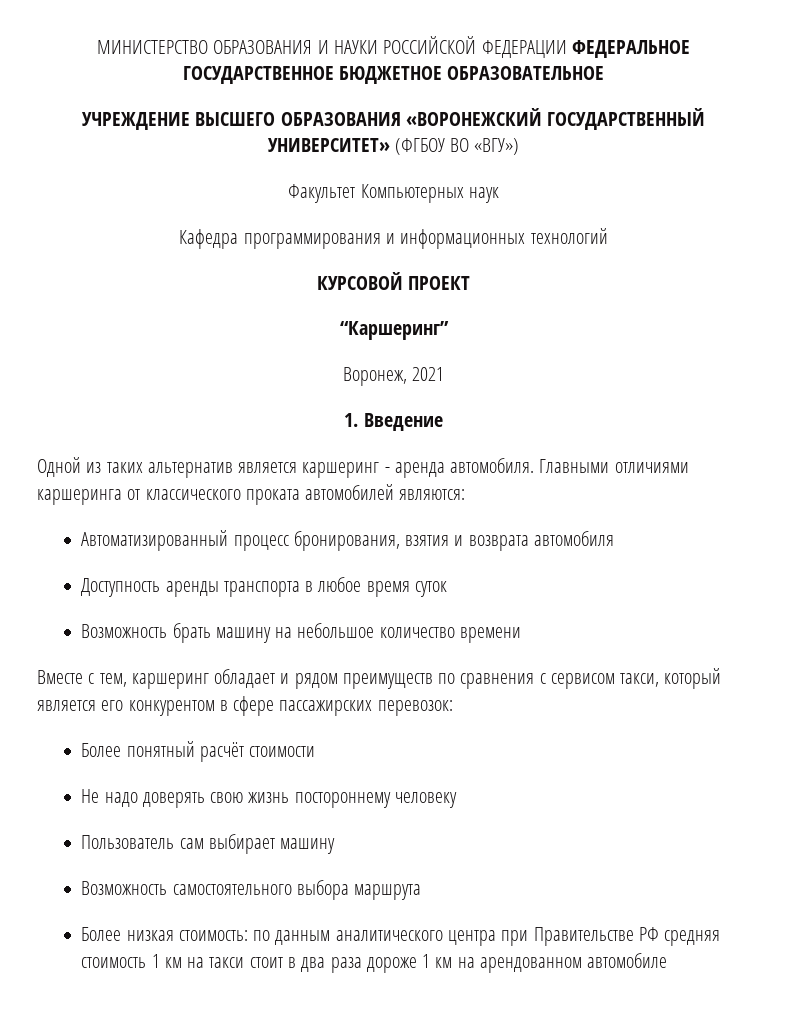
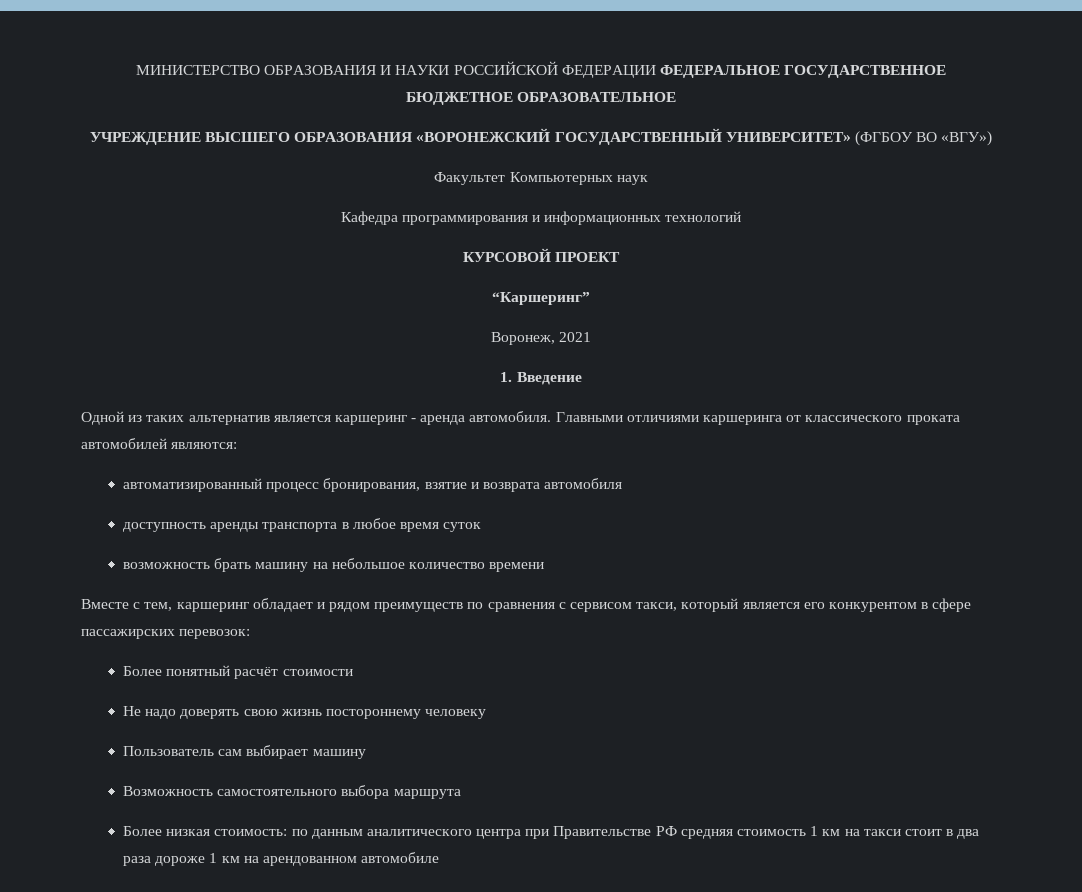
- Автоматизированный процесс бронирования, взятия и возврата автомобиля
+ автоматизированный процесс бронирования, взятие и возврата автомобиля
- Доступность аренды транспорта в любое время суток
+ доступность аренды транспорта в любое время суток
- Возможность брать машину на небольшое количество времени
+ возможность брать машину на небольшое количество времени

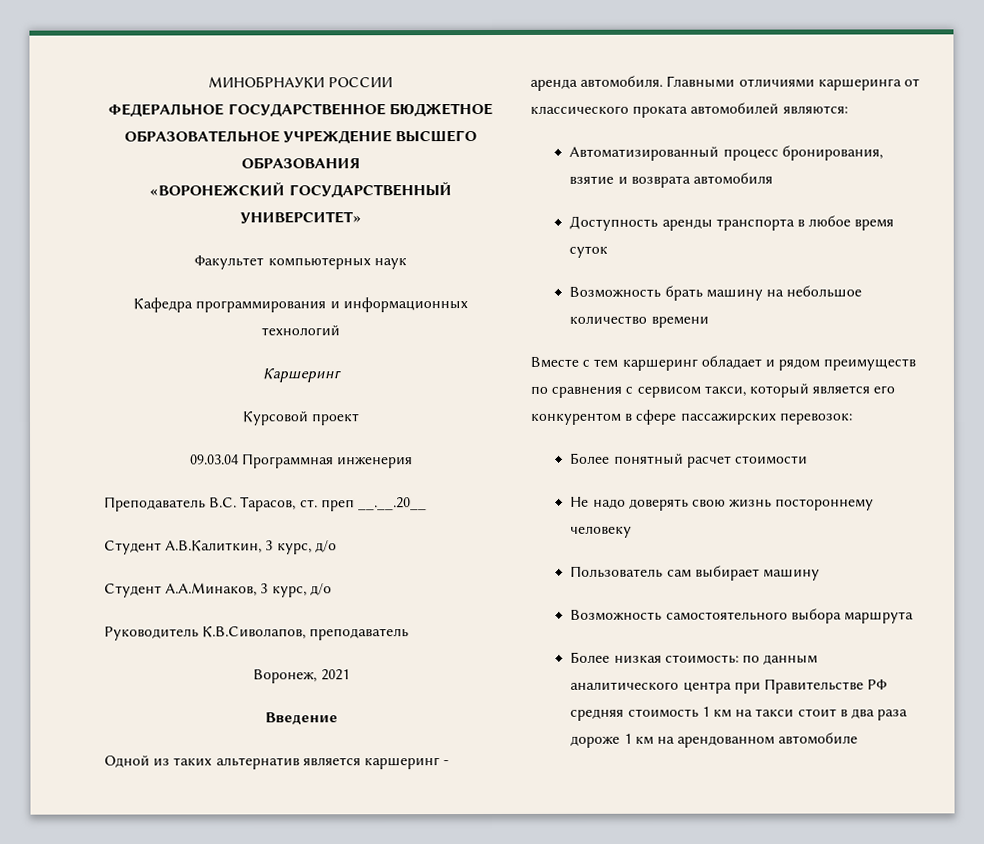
- МИНИСТЕРСТВО ОБРАЗОВАНИЯ И НАУКИ РОССИЙСКОЙ ФЕДЕРАЦИИ ФЕДЕРАЛЬНОЕ ГОСУДАРСТВЕННОЕ БЮДЖЕТНОЕ ОБРАЗОВАТЕЛЬНОЕ
- УЧРЕЖДЕНИЕ ВЫСШЕГО ОБРАЗОВАНИЯ «ВОРОНЕЖСКИЙ ГОСУДАРСТВЕННЫЙ УНИВЕРСИТЕТ» (ФГБОУ ВО «ВГУ»)
+ МИНОБРНАУКИ РОССИИ
+ ФЕДЕРАЛЬНОЕ ГОСУДАРСТВЕННОЕ БЮДЖЕТНОЕ ОБРАЗОВАТЕЛЬНОЕ УЧРЕЖДЕНИЕ ВЫСШЕГО ОБРАЗОВАНИЯ
+ «ВОРОНЕЖСКИЙ ГОСУДАРСТВЕННЫЙ УНИВЕРСИТЕТ»
- Факультет Компьютерных наук
+ Факультет компьютерных наук
- КУРСОВОЙ ПРОЕКТ
- “Каршеринг”
+ Каршеринг
+ Курсовой проект
+ 09.03.04 Программная инженерия
+ Преподаватель В.С. Тарасов, ст. преп __.__.20__
+ Студент А.В.Калиткин, 3 курс, д/о
+ Студент А.А.Минаков, 3 курс, д/о
+ Руководитель К.В.Сиволапов, преподаватель
- 1. Введение
+ Введение
- автоматизированный процесс бронирования, взятие и возврата автомобиля
+ Автоматизированный процесс бронирования, взятие и возврата автомобиля
- доступность аренды транспорта в любое время суток
+ Доступность аренды транспорта в любое время суток
- возможность брать машину на небольшое количество времени
+ Возможность брать машину на небольшое количество времени
- Вместе с тем, каршеринг обладает и рядом преимуществ по сравнения с сервисом такси, который является его конкурентом в сфере пассажирских перевозок:
+ Вместе с тем каршеринг обладает и рядом преимуществ по сравнения с сервисом такси, который является его конкурентом в сфере пассажирских перевозок:
- Более понятный расчёт стоимости
+ Более понятный расчет стоимости

